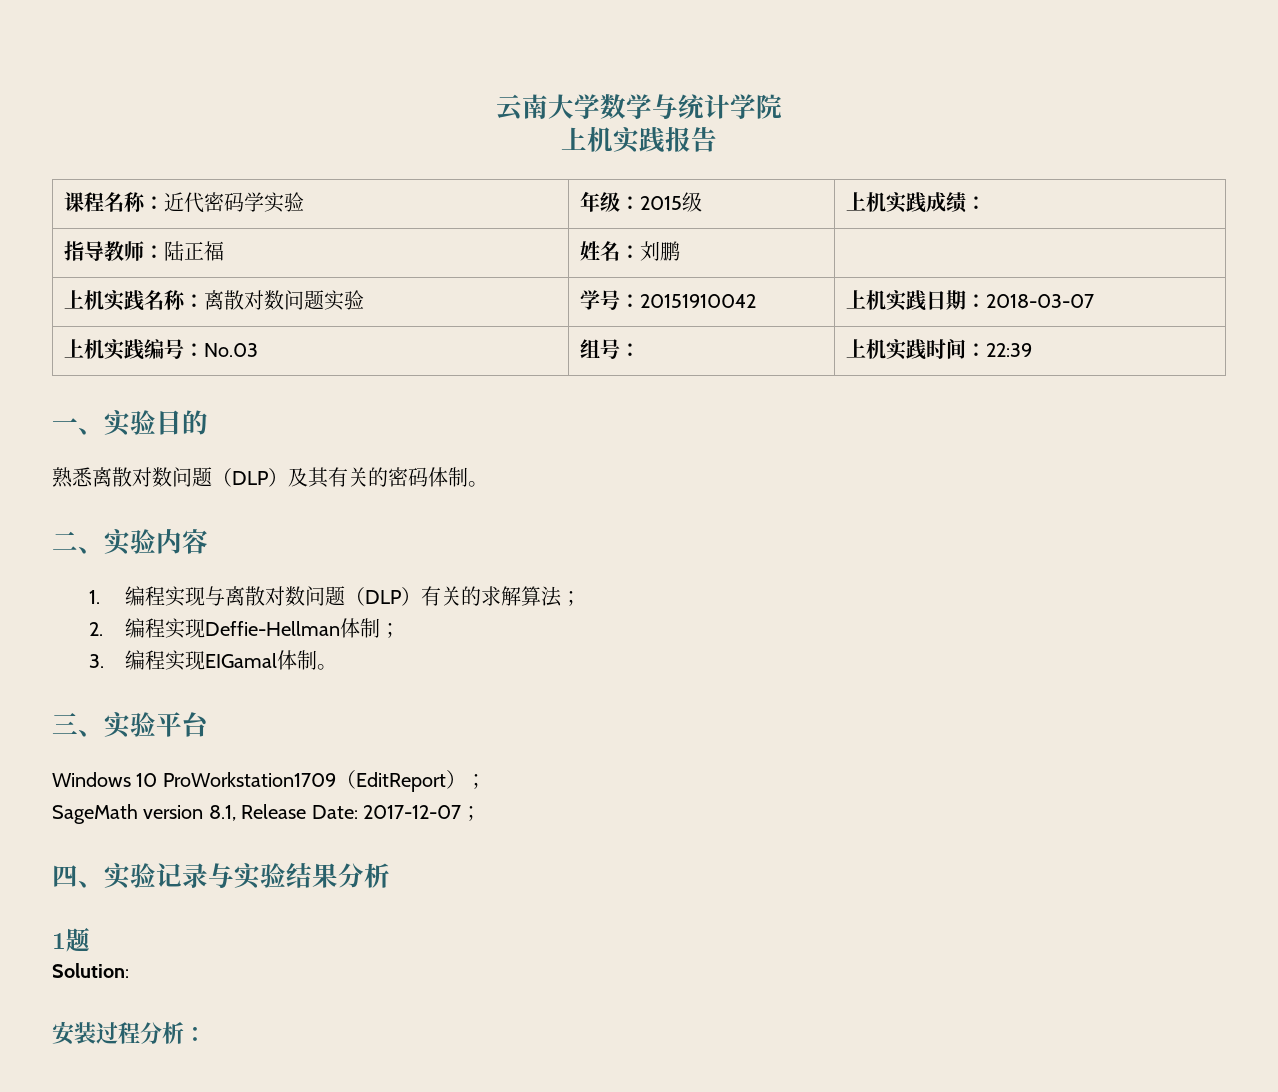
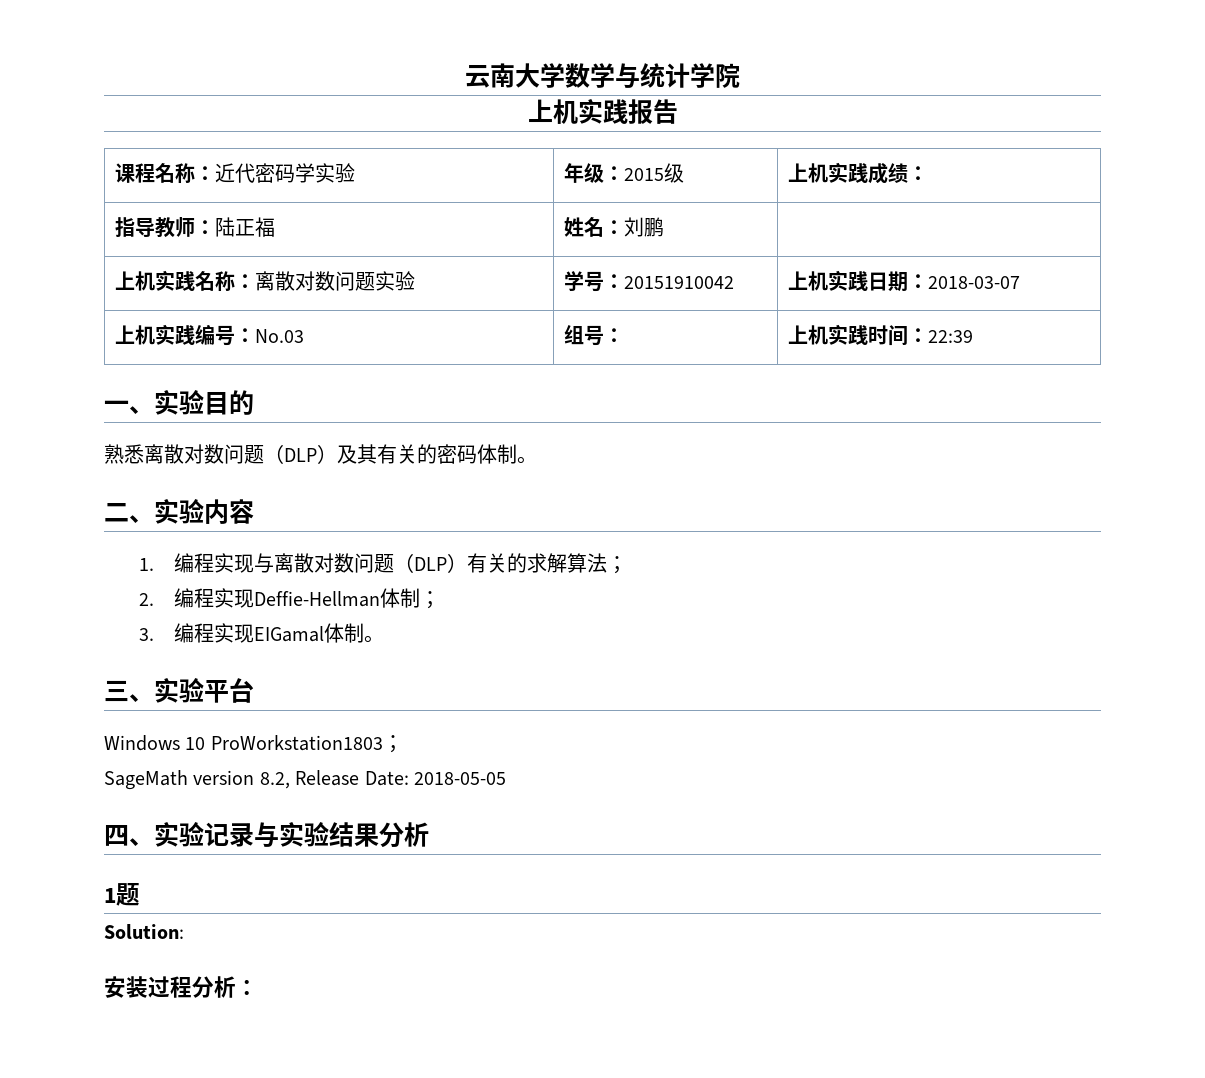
- Windows 10 ProWorkstation1709（EditReport）；
+ Windows 10 ProWorkstation1803；
- SageMath version 8.1, Release Date: 2017-12-07；
+ SageMath version 8.2, Release Date: 2018-05-05

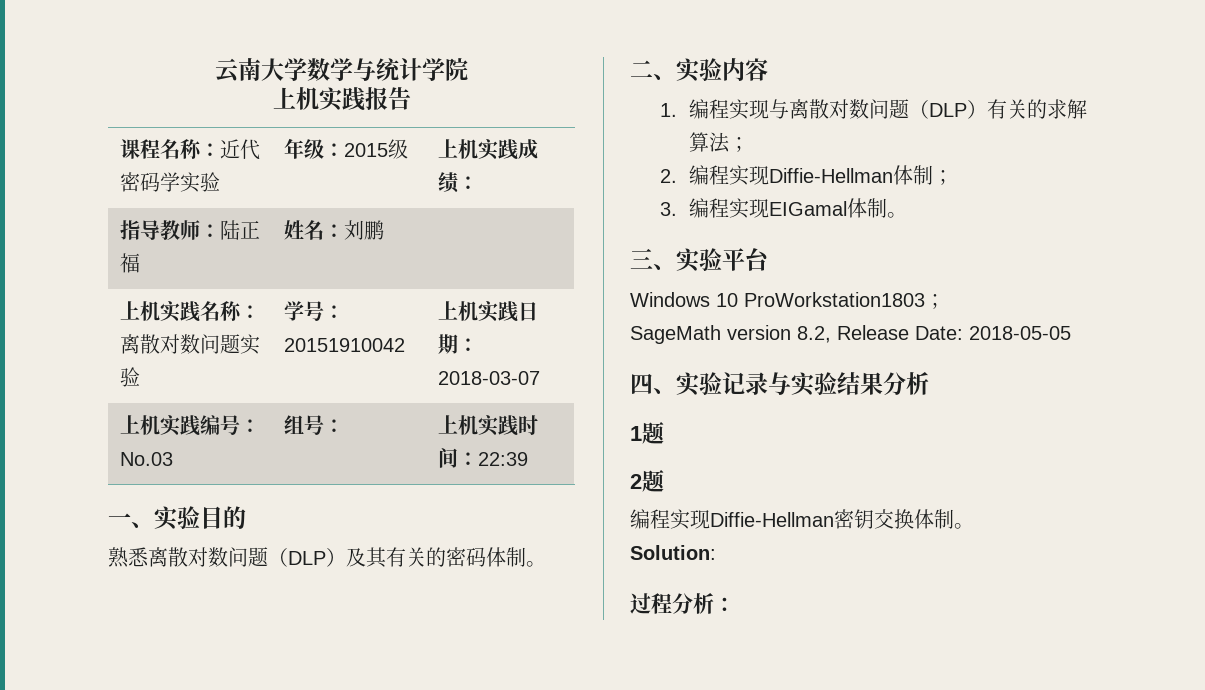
- 2.编程实现Deffie-Hellman体制；
+ 2.编程实现Diffie-Hellman体制；
+ 2题
+ 编程实现Diffie-Hellman密钥交换体制。
- 安装过程分析：
+ 过程分析：

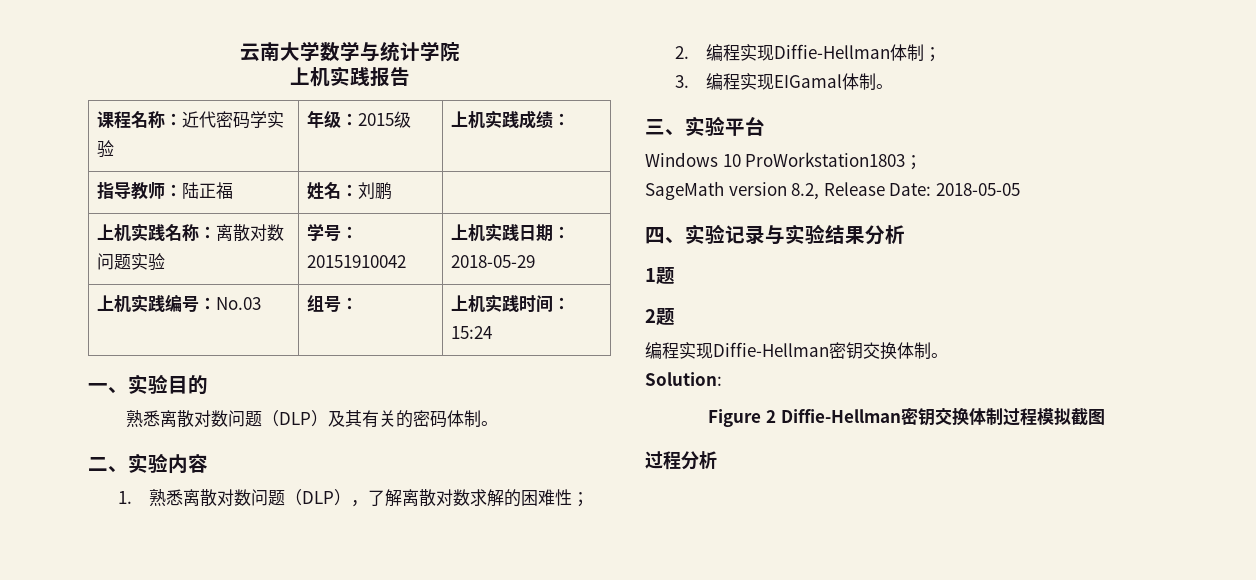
- 上机实践名称：离散对数问题实验 | 学号：20151910042 | 上机实践日期：2018-03-07
+ 上机实践名称：离散对数问题实验 | 学号：20151910042 | 上机实践日期：2018-05-29
- 上机实践编号：No.03 | 组号： | 上机实践时间：22:39
+ 上机实践编号：No.03 | 组号： | 上机实践时间：15:24
- 1.编程实现与离散对数问题（DLP）有关的求解算法；
+ 1.熟悉离散对数问题（DLP），了解离散对数求解的困难性；
+ Figure 2 Diffie-Hellman密钥交换体制过程模拟截图
- 过程分析：
+ 过程分析

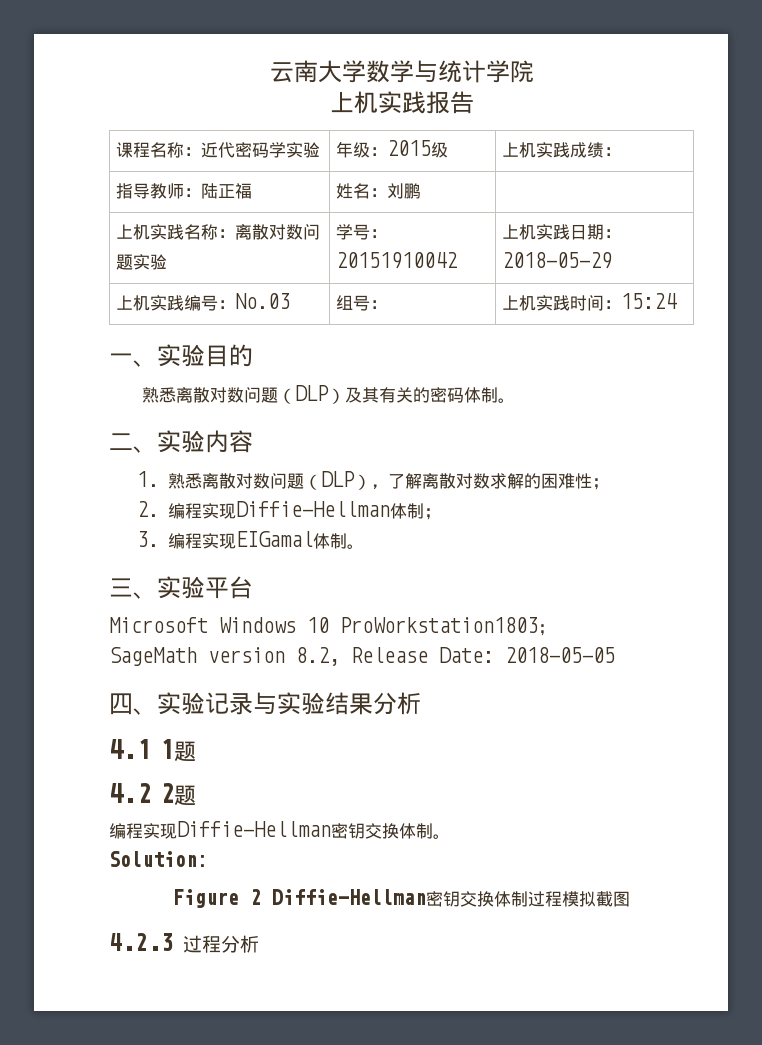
- Windows 10 ProWorkstation1803；
+ Microsoft Windows 10 ProWorkstation1803；
- 1题
+ 4.1 1题
- 2题
+ 4.2 2题
- 过程分析
+ 4.2.3过程分析

